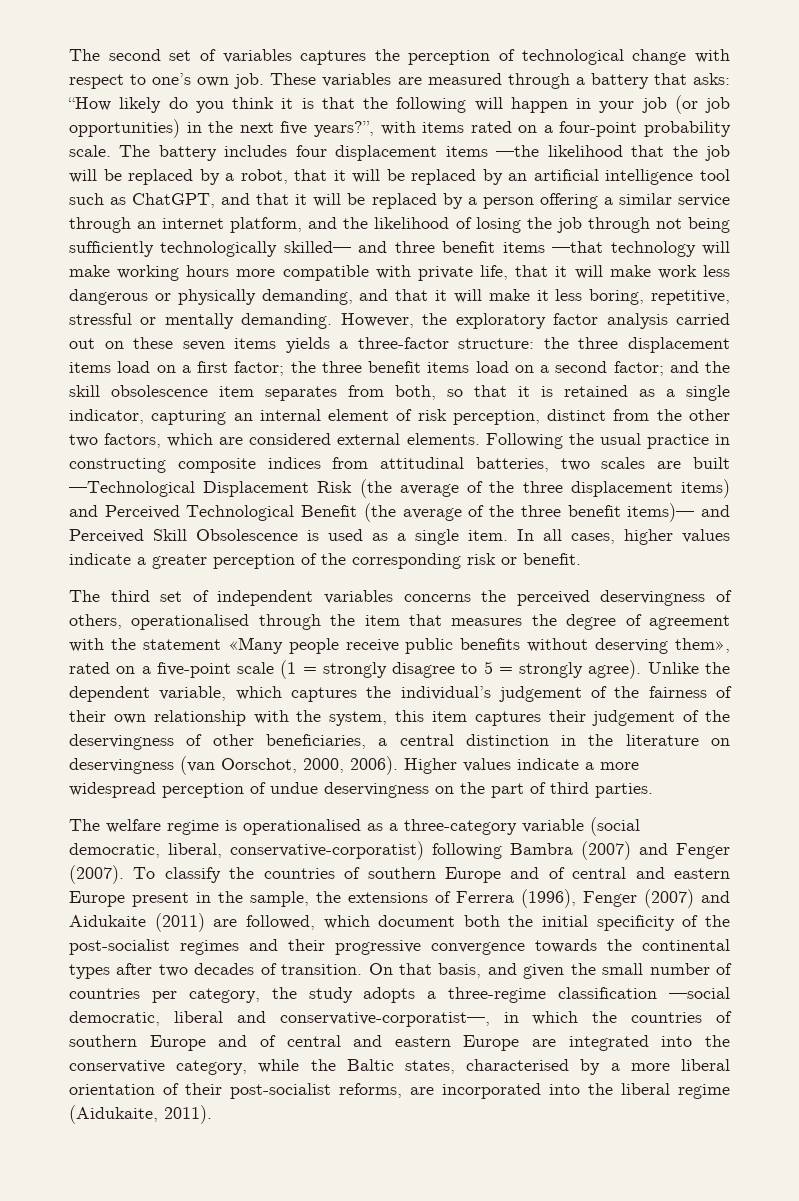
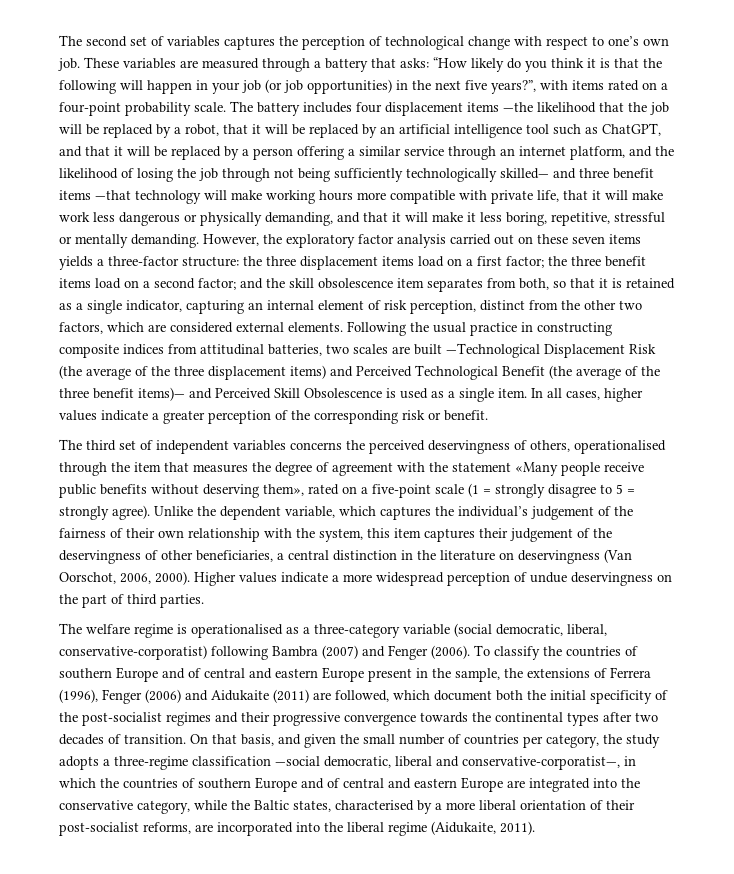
- Unlike the dependent variable, which captures the individual’s judgement of the fairness of their own relationship with the system, this item captures their judgement of the deservingness of other beneficiaries, a central distinction in the literature on deservingness (van Oorschot, 2000, 2006).
+ Unlike the dependent variable, which captures the individual’s judgement of the fairness of their own relationship with the system, this item captures their judgement of the deservingness of other beneficiaries, a central distinction in the literature on deservingness (Van Oorschot, 2006, 2000).
- The welfare regime is operationalised as a three-category variable (social democratic, liberal, conservative-corporatist) following Bambra (2007) and Fenger (2007).
+ The welfare regime is operationalised as a three-category variable (social democratic, liberal, conservative-corporatist) following Bambra (2007) and Fenger (2006).
- To classify the countries of southern Europe and of central and eastern Europe present in the sample, the extensions of Ferrera (1996), Fenger (2007) and Aidukaite (2011) are followed, which document both the initial specificity of the post-socialist regimes and their progressive convergence towards the continental types after two decades of transition.
+ To classify the countries of southern Europe and of central and eastern Europe present in the sample, the extensions of Ferrera (1996), Fenger (2006) and Aidukaite (2011) are followed, which document both the initial specificity of the post-socialist regimes and their progressive convergence towards the continental types after two decades of transition.

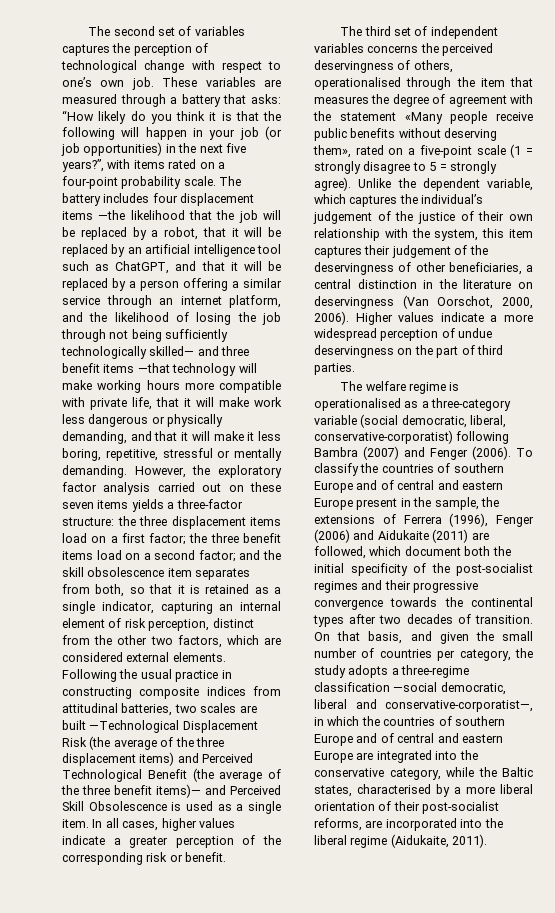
- Unlike the dependent variable, which captures the individual’s judgement of the fairness of their own relationship with the system, this item captures their judgement of the deservingness of other beneficiaries, a central distinction in the literature on deservingness (Van Oorschot, 2006, 2000).
+ Unlike the dependent variable, which captures the individual’s judgement of the justice of their own relationship with the system, this item captures their judgement of the deservingness of other beneficiaries, a central distinction in the literature on deservingness (Van Oorschot, 2000, 2006).

